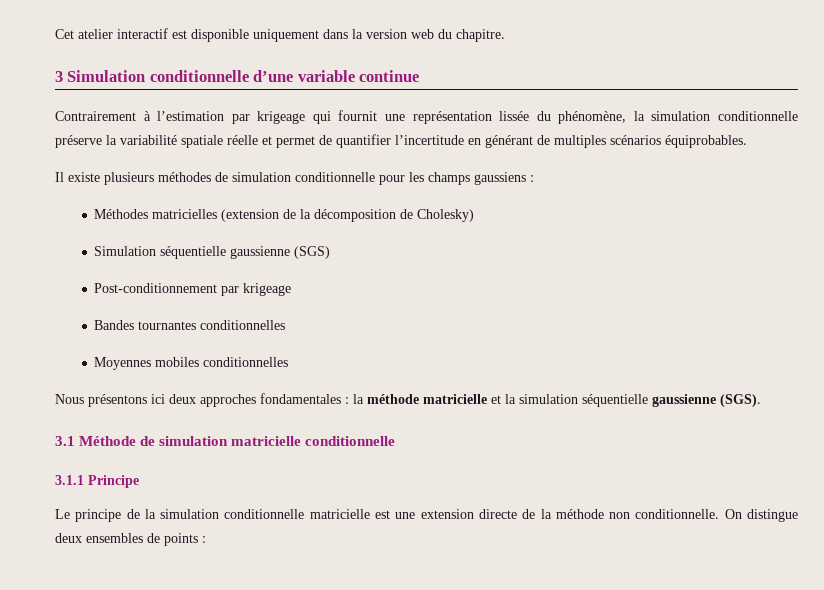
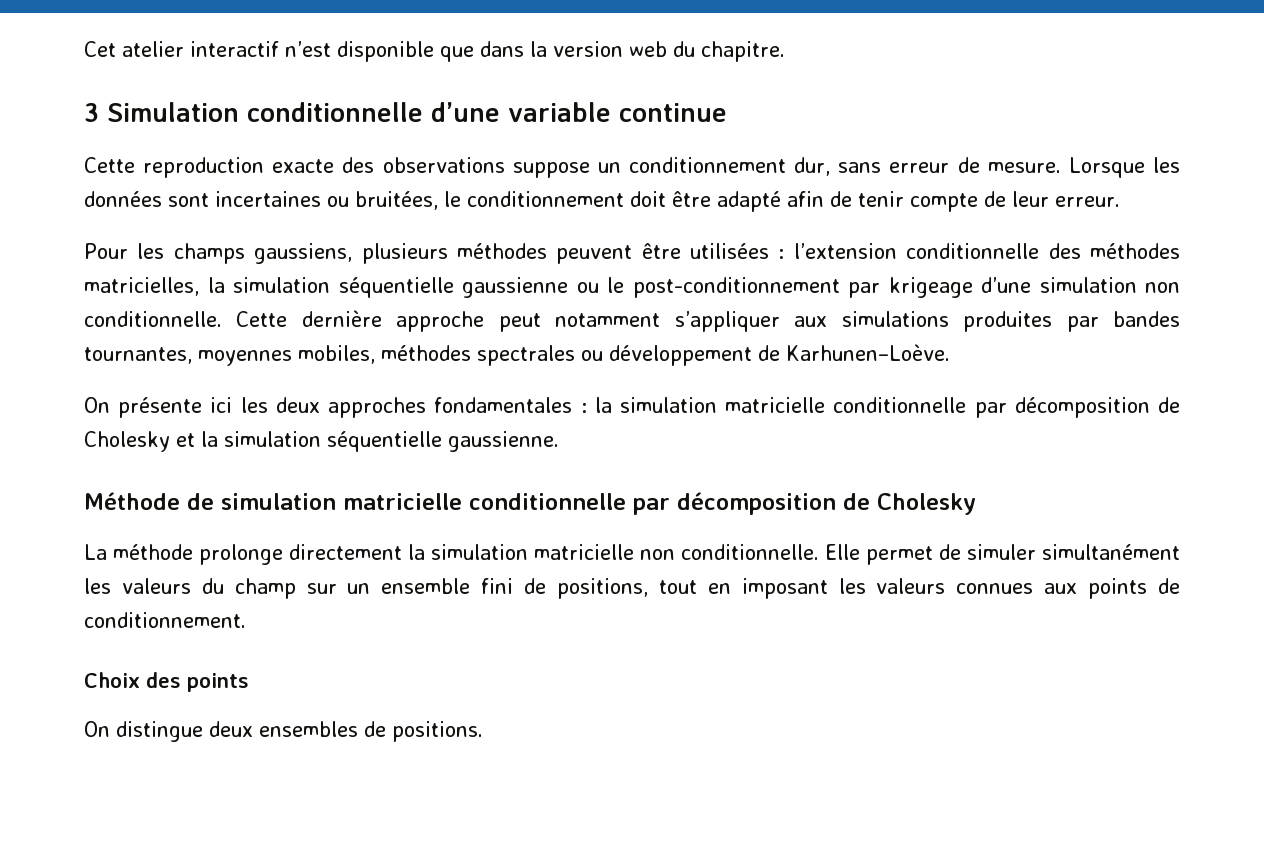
- Cet atelier interactif est disponible uniquement dans la version web du chapitre.
+ Cet atelier interactif n’est disponible que dans la version web du chapitre.
- Contrairement à l’estimation par krigeage qui fournit une représentation lissée du phénomène, la simulation conditionnelle préserve la variabilité spatiale réelle et permet de quantifier l’incertitude en générant de multiples scénarios équiprobables.
- Il existe plusieurs méthodes de simulation conditionnelle pour les champs gaussiens :
- Méthodes matricielles (extension de la décomposition de Cholesky)
- Simulation séquentielle gaussienne (SGS)
- Post-conditionnement par krigeage
- Bandes tournantes conditionnelles
- Moyennes mobiles conditionnelles
- Nous présentons ici deux approches fondamentales : la méthode matricielle et la simulation séquentielle gaussienne (SGS).
- 3.1 Méthode de simulation matricielle conditionnelle
- 3.1.1 Principe
- Le principe de la simulation conditionnelle matricielle est une extension directe de la méthode non conditionnelle. On distingue deux ensembles de points :
+ Cette reproduction exacte des observations suppose un conditionnement dur, sans erreur de mesure. Lorsque les données sont incertaines ou bruitées, le conditionnement doit être adapté afin de tenir compte de leur erreur.
+ Pour les champs gaussiens, plusieurs méthodes peuvent être utilisées : l’extension conditionnelle des méthodes matricielles, la simulation séquentielle gaussienne ou le post-conditionnement par krigeage d’une simulation non conditionnelle. Cette dernière approche peut notamment s’appliquer aux simulations produites par bandes tournantes, moyennes mobiles, méthodes spectrales ou développement de Karhunen–Loève.
+ On présente ici les deux approches fondamentales : la simulation matricielle conditionnelle par décomposition de Cholesky et la simulation séquentielle gaussienne.
+ Méthode de simulation matricielle conditionnelle par décomposition de Cholesky
+ La méthode prolonge directement la simulation matricielle non conditionnelle. Elle permet de simuler simultanément les valeurs du champ sur un ensemble fini de positions, tout en imposant les valeurs connues aux points de conditionnement.
+ Choix des points
+ On distingue deux ensembles de positions.

